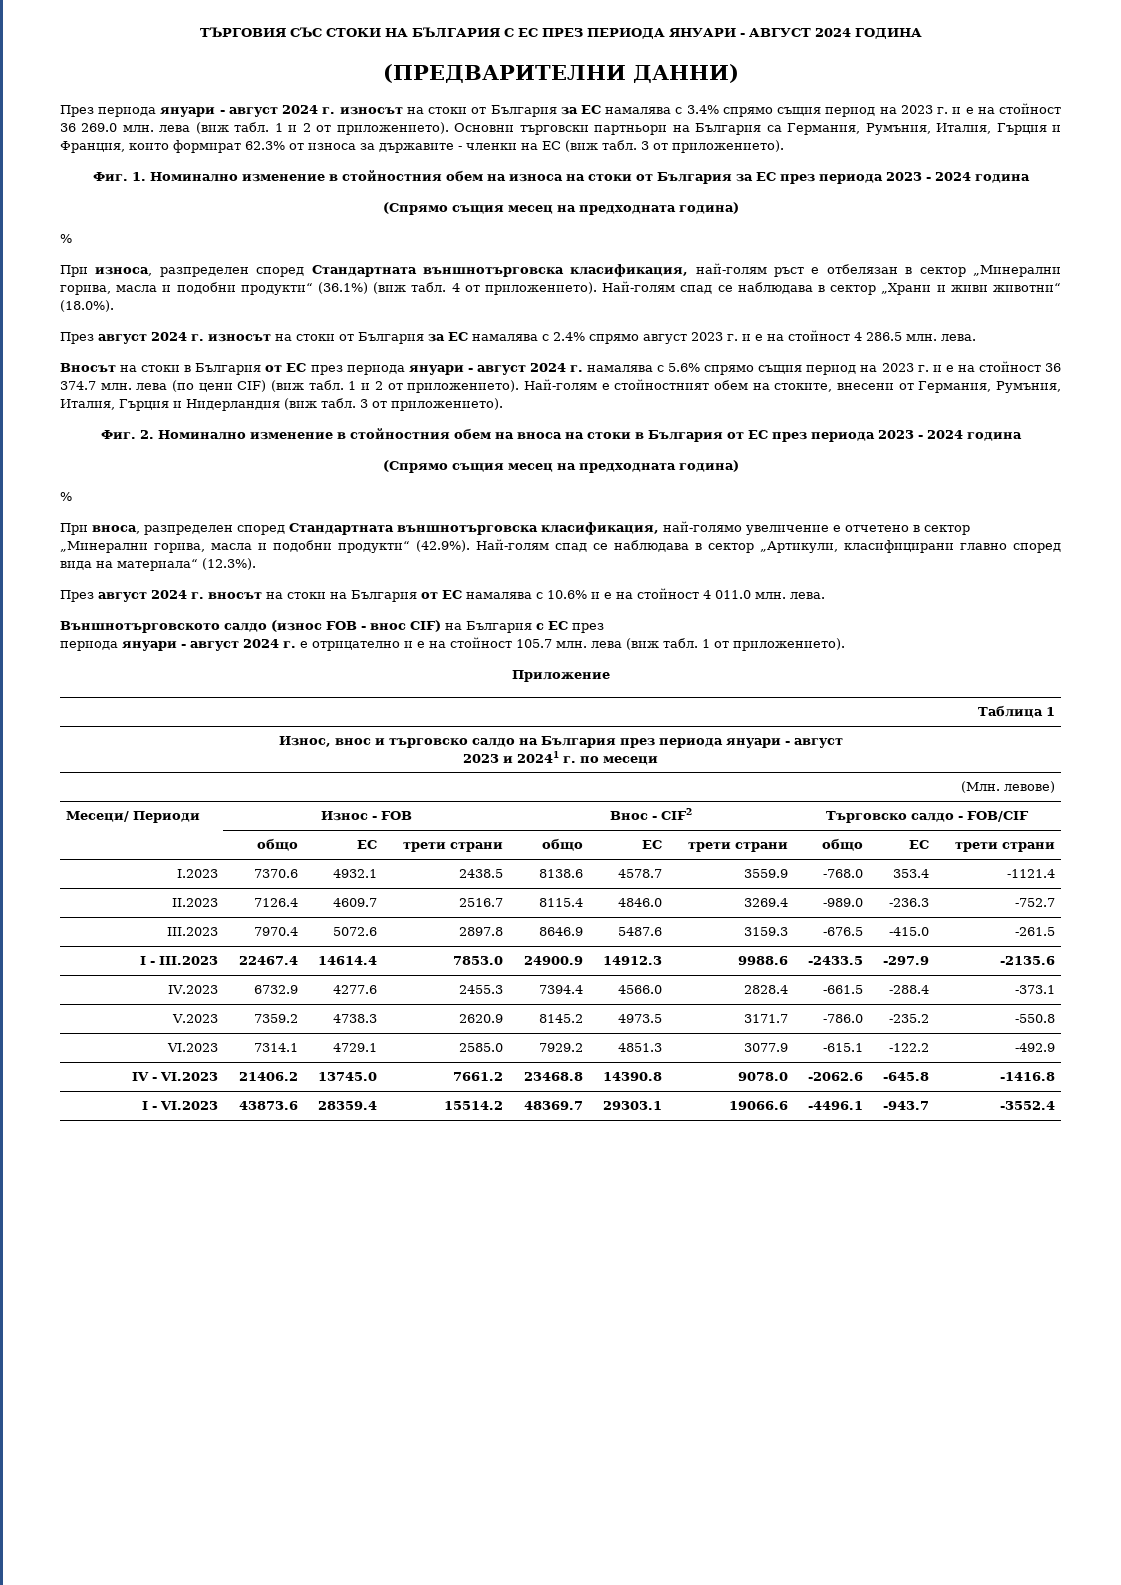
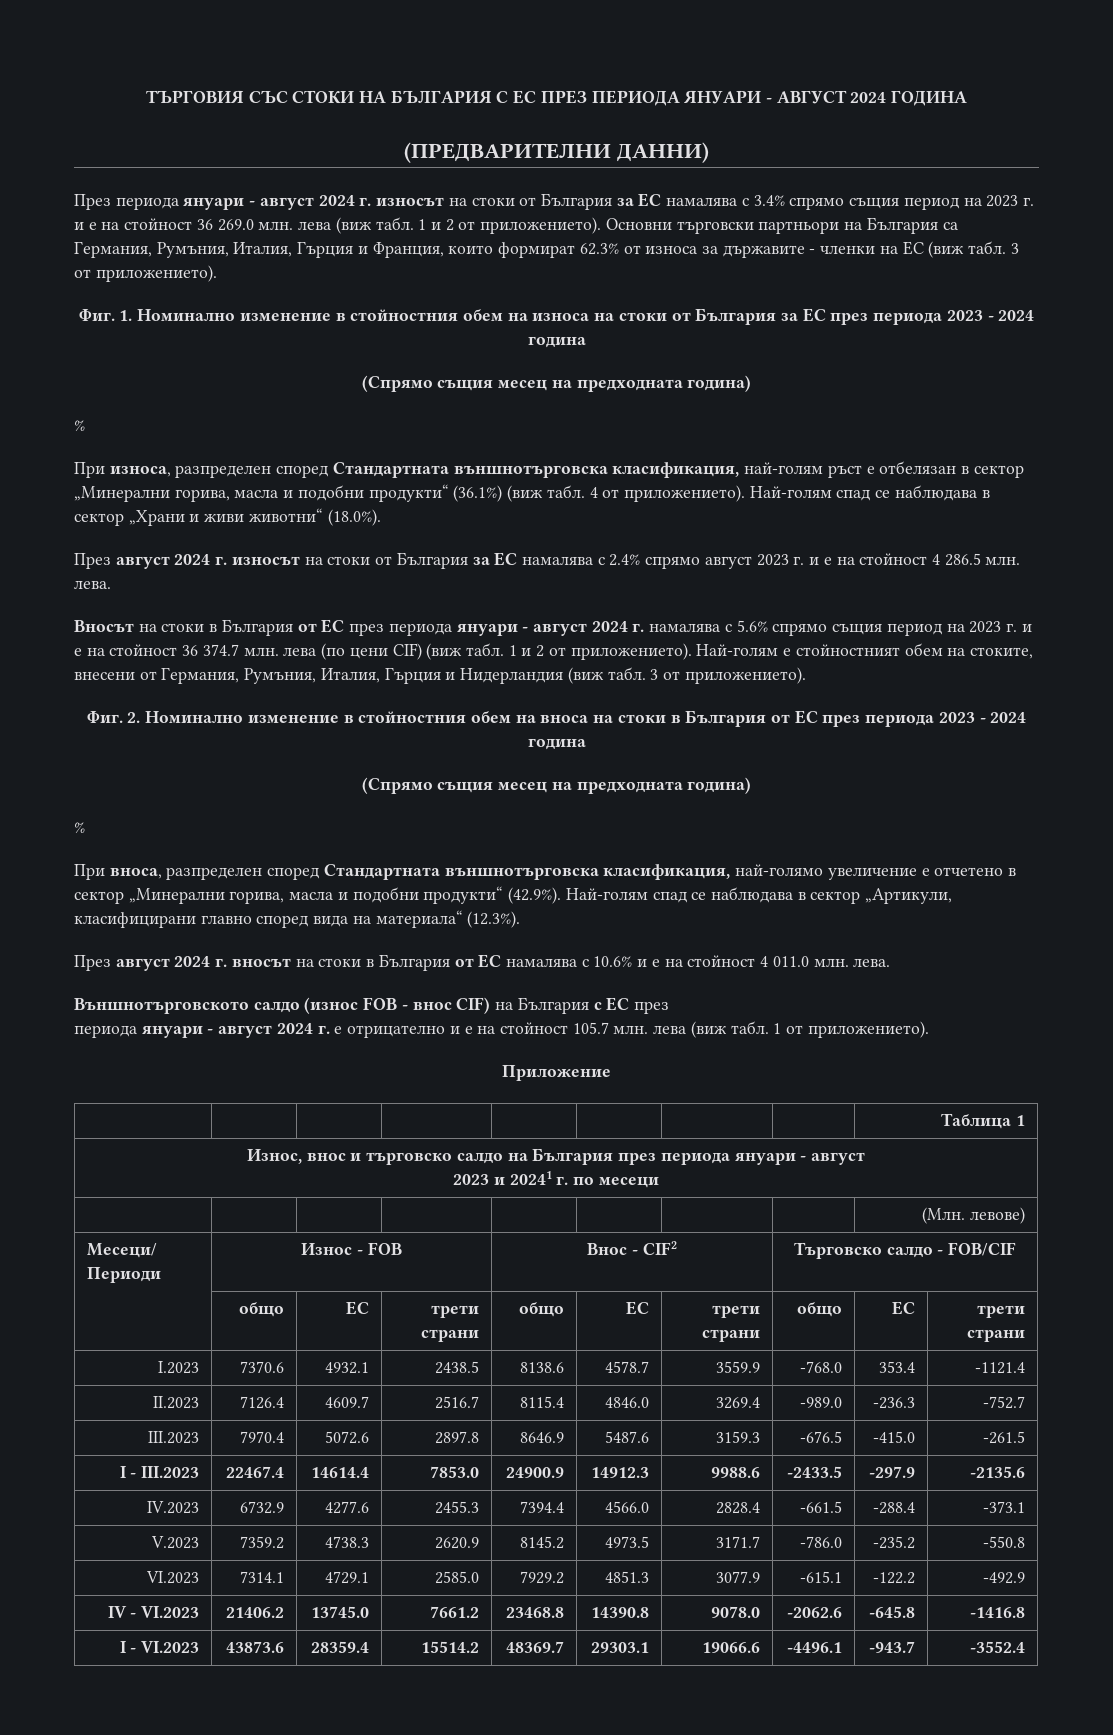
- През август 2024 г. вносът на стоки на България от ЕС намалява с 10.6% и е на стойност 4 011.0 млн. лева.
+ През август 2024 г. вносът на стоки в България от ЕС намалява с 10.6% и е на стойност 4 011.0 млн. лева.

